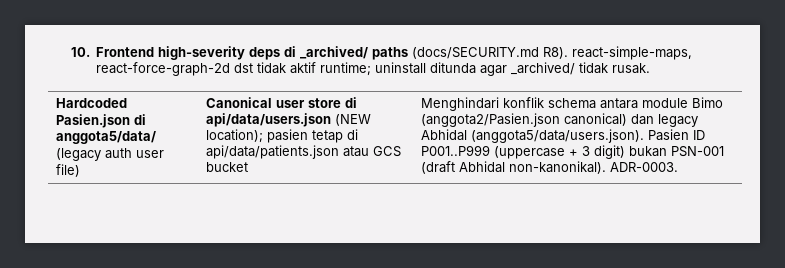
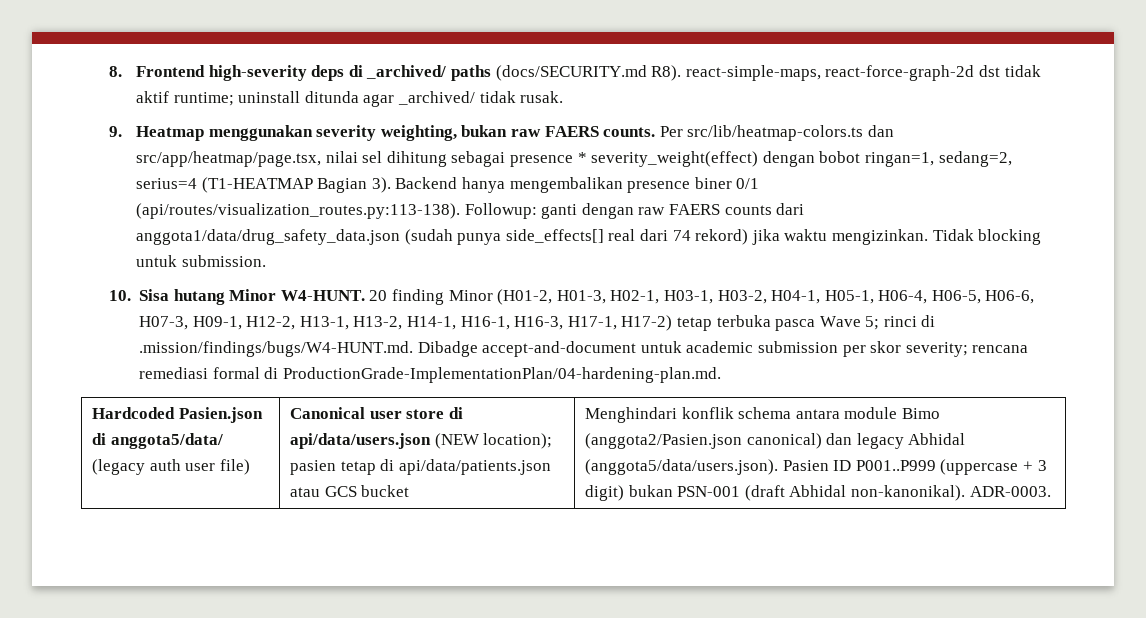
- 10. Frontend high-severity deps di _archived/ paths (docs/SECURITY.md R8). react-simple-maps, react-force-graph-2d dst tidak aktif runtime; uninstall ditunda agar _archived/ tidak rusak.
+ 8. Frontend high-severity deps di _archived/ paths (docs/SECURITY.md R8). react-simple-maps, react-force-graph-2d dst tidak aktif runtime; uninstall ditunda agar _archived/ tidak rusak.
+ 9. Heatmap menggunakan severity weighting, bukan raw FAERS counts. Per src/lib/heatmap-colors.ts dan src/app/heatmap/page.tsx, nilai sel dihitung sebagai presence * severity_weight(effect) dengan bobot ringan=1, sedang=2, serius=4 (T1-HEATMAP Bagian 3). Backend hanya mengembalikan presence biner 0/1 (api/routes/visualization_routes.py:113-138). Followup: ganti dengan raw FAERS counts dari anggota1/data/drug_safety_data.json (sudah punya side_effects[] real dari 74 rekord) jika waktu mengizinkan. Tidak blocking untuk submission.
+ 10. Sisa hutang Minor W4-HUNT. 20 finding Minor (H01-2, H01-3, H02-1, H03-1, H03-2, H04-1, H05-1, H06-4, H06-5, H06-6, H07-3, H09-1, H12-2, H13-1, H13-2, H14-1, H16-1, H16-3, H17-1, H17-2) tetap terbuka pasca Wave 5; rinci di .mission/findings/bugs/W4-HUNT.md. Dibadge accept-and-document untuk academic submission per skor severity; rencana remediasi formal di ProductionGrade-ImplementationPlan/04-hardening-plan.md.

